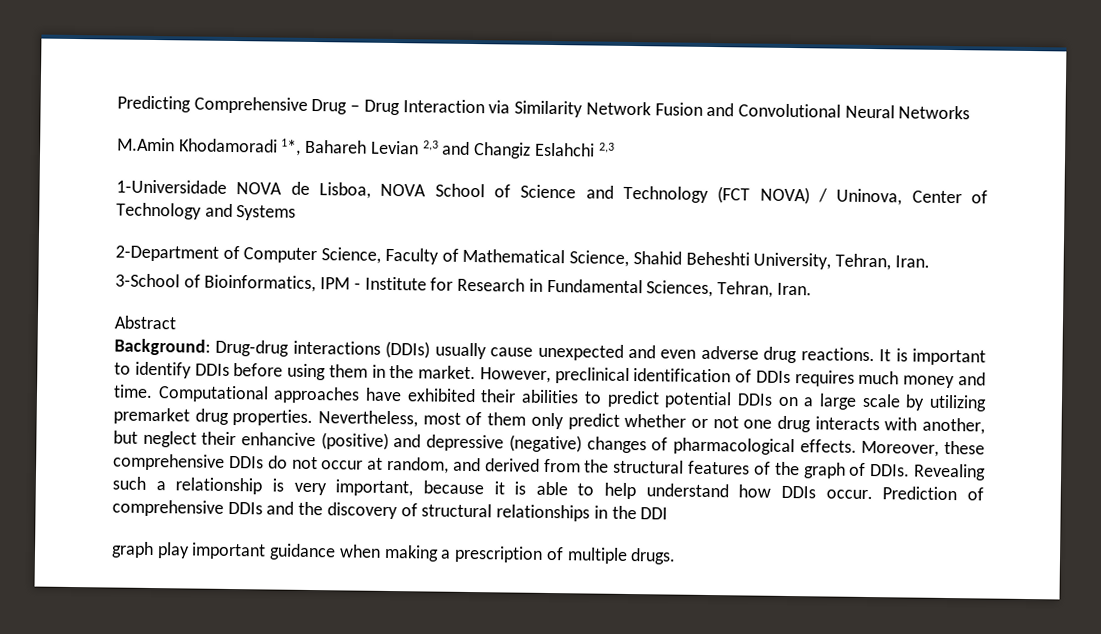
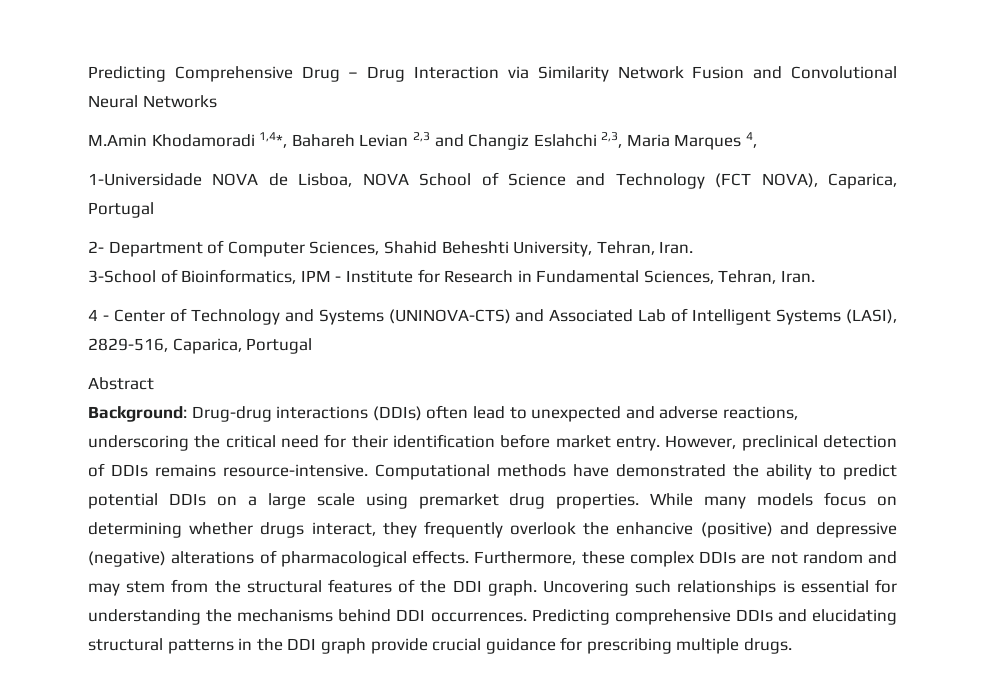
- M.Amin Khodamoradi 1*, Bahareh Levian 2,3 and Changiz Eslahchi 2,3
+ M.Amin Khodamoradi 1,4*, Bahareh Levian 2,3 and Changiz Eslahchi 2,3, Maria Marques 4,
- 1-Universidade NOVA de Lisboa, NOVA School of Science and Technology (FCT NOVA) / Uninova, Center of Technology and Systems
- 2-Department of Computer Science, Faculty of Mathematical Science, Shahid Beheshti University, Tehran, Iran.
+ 1-Universidade NOVA de Lisboa, NOVA School of Science and Technology (FCT NOVA), Caparica, Portugal
+ 2- Department of Computer Sciences, Shahid Beheshti University, Tehran, Iran.
+ 4 - Center of Technology and Systems (UNINOVA-CTS) and Associated Lab of Intelligent Systems (LASI), 2829-516, Caparica, Portugal
- Background: Drug-drug interactions (DDIs) usually cause unexpected and even adverse drug reactions. It is important to identify DDIs before using them in the market.
+ Background: Drug-drug interactions (DDIs) often lead to unexpected and adverse reactions, underscoring the critical need for their identification before market entry.
- However, preclinical identification of DDIs requires much money and time. Computational approaches have exhibited their abilities to predict potential DDIs on a large scale by utilizing premarket drug properties.
+ However, preclinical detection of DDIs remains resource-intensive. Computational methods have demonstrated the ability to predict potential DDIs on a large scale using premarket drug properties.
- Nevertheless, most of them only predict whether or not one drug interacts with another, but neglect their enhancive (positive) and depressive (negative) changes of pharmacological effects.
+ While many models focus on determining whether drugs interact, they frequently overlook the enhancive (positive) and depressive (negative) alterations of pharmacological effects.
- Moreover, these comprehensive DDIs do not occur at random, and derived from the structural features of the graph of DDIs. Revealing such a relationship is very important, because it is able to help understand how DDIs occur. Prediction of comprehensive DDIs and the discovery of structural relationships in the DDI
- graph play important guidance when making a prescription of multiple drugs.
+ Furthermore, these complex DDIs are not random and may stem from the structural features of the DDI graph. Uncovering such relationships is essential for understanding the mechanisms behind DDI occurrences. Predicting comprehensive DDIs and elucidating structural patterns in the DDI graph provide crucial guidance for prescribing multiple drugs.

